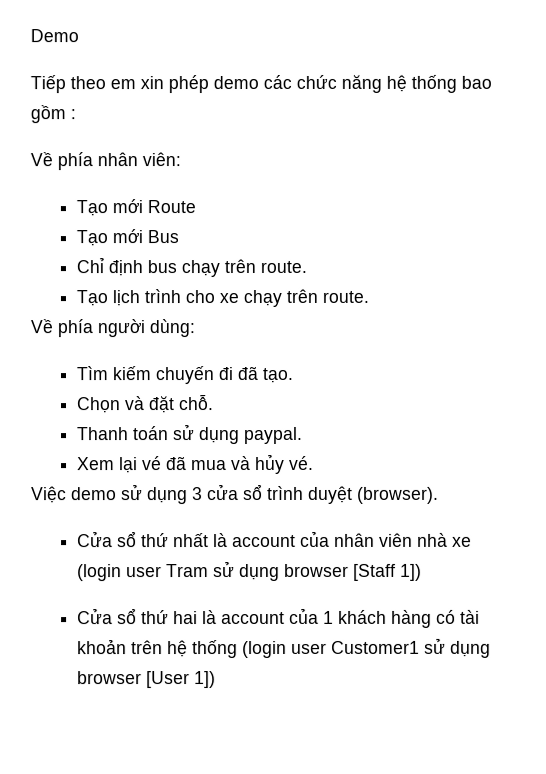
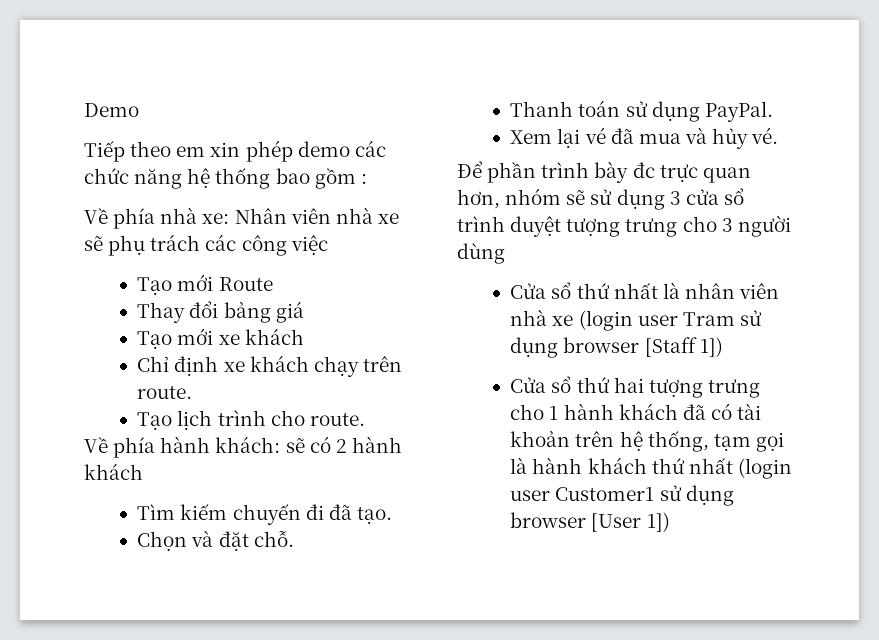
- Về phía nhân viên:
+ Về phía nhà xe: Nhân viên nhà xe sẽ phụ trách các công việc
- Tạo mới Bus
+ Thay đổi bảng giá
+ Tạo mới xe khách
- Chỉ định bus chạy trên route.
+ Chỉ định xe khách chạy trên route.
- Tạo lịch trình cho xe chạy trên route.
+ Tạo lịch trình cho route.
- Về phía người dùng:
+ Về phía hành khách: sẽ có 2 hành khách
- Thanh toán sử dụng paypal.
+ Thanh toán sử dụng PayPal.
- Việc demo sử dụng 3 cửa sổ trình duyệt (browser).
+ Để phần trình bày đc trực quan hơn, nhóm sẽ sử dụng 3 cửa sổ trình duyệt tượng trưng cho 3 người dùng
- Cửa sổ thứ nhất là account của nhân viên nhà xe (login user Tram sử dụng browser [Staff 1])
+ Cửa sổ thứ nhất là nhân viên nhà xe (login user Tram sử dụng browser [Staff 1])
- Cửa sổ thứ hai là account của 1 khách hàng có tài khoản trên hệ thống (login user Customer1 sử dụng browser [User 1])
+ Cửa sổ thứ hai tượng trưng cho 1 hành khách đã có tài khoản trên hệ thống, tạm gọi là hành khách thứ nhất (login user Customer1 sử dụng browser [User 1])

